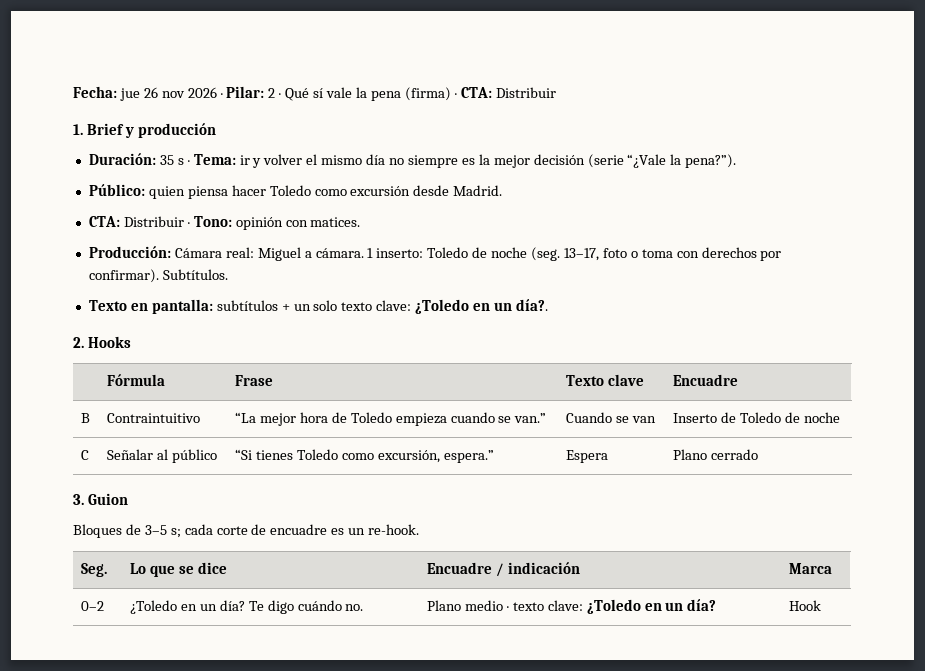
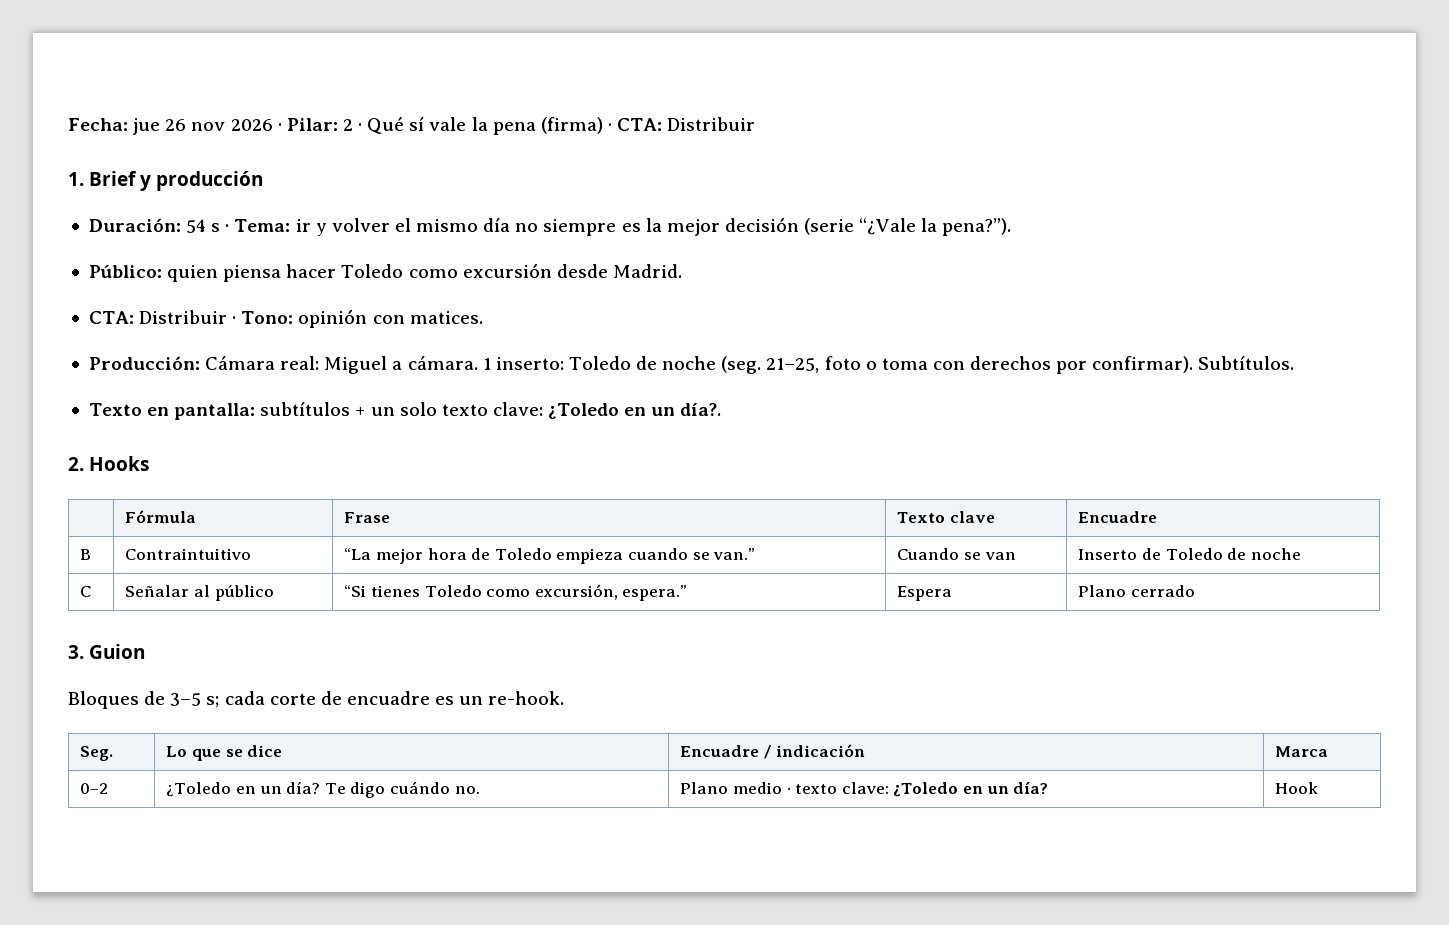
- Duración: 35 s · Tema: ir y volver el mismo día no siempre es la mejor decisión (serie “¿Vale la pena?”).
+ Duración: 54 s · Tema: ir y volver el mismo día no siempre es la mejor decisión (serie “¿Vale la pena?”).
- 13–17, foto o toma con derechos por confirmar).
+ 21–25, foto o toma con derechos por confirmar).

